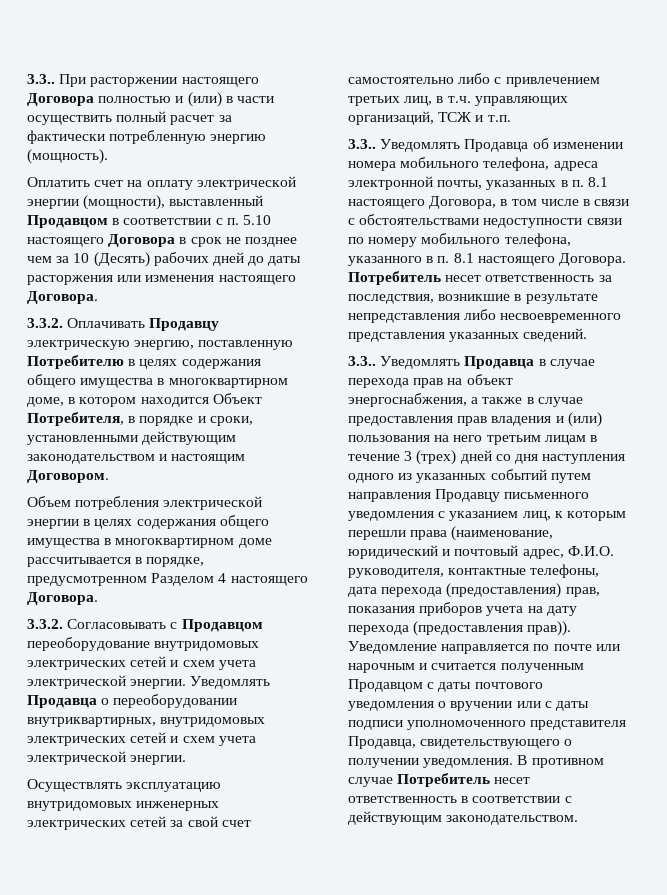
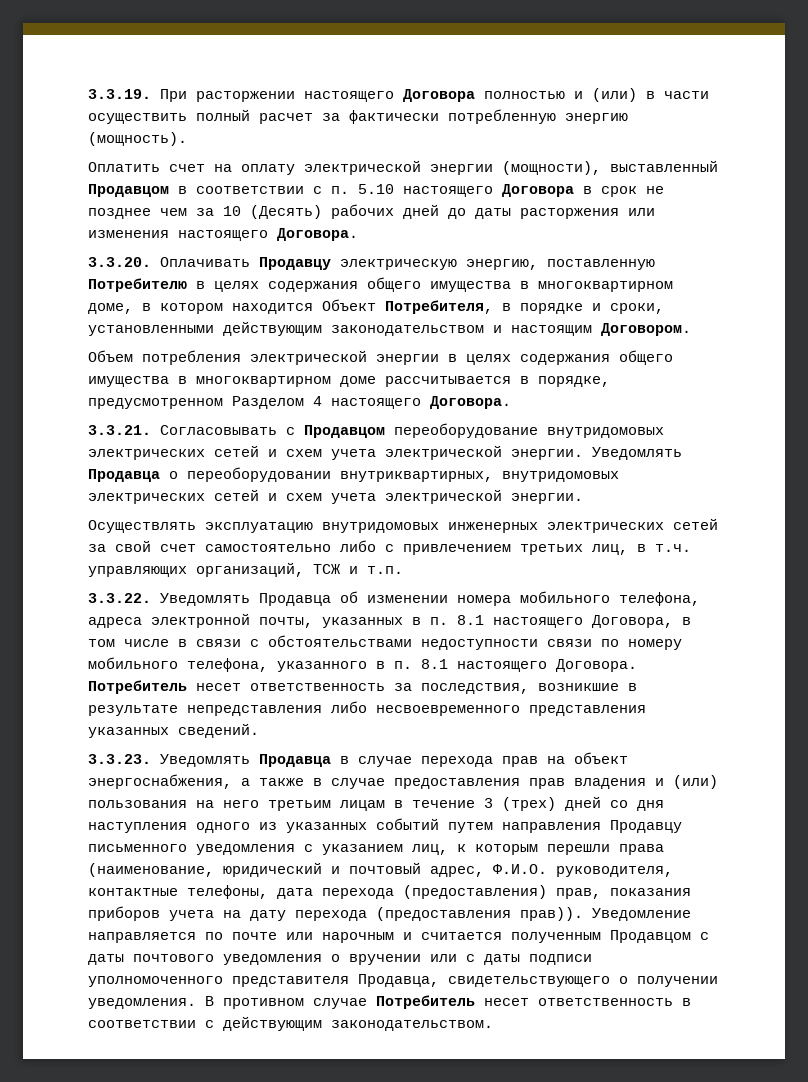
- 3.3.. При расторжении настоящего Договора полностью и (или) в части осуществить полный расчет за фактически потребленную энергию (мощность).
+ 3.3.19. При расторжении настоящего Договора полностью и (или) в части осуществить полный расчет за фактически потребленную энергию (мощность).
- 3.3.2. Оплачивать Продавцу электрическую энергию, поставленную Потребителю в целях содержания общего имущества в многоквартирном доме, в котором находится Объект Потребителя, в порядке и сроки, установленными действующим законодательством и настоящим Договором.
+ 3.3.20. Оплачивать Продавцу электрическую энергию, поставленную Потребителю в целях содержания общего имущества в многоквартирном доме, в котором находится Объект Потребителя, в порядке и сроки, установленными действующим законодательством и настоящим Договором.
- 3.3.2. Согласовывать с Продавцом переоборудование внутридомовых электрических сетей и схем учета электрической энергии.
+ 3.3.21. Согласовывать с Продавцом переоборудование внутридомовых электрических сетей и схем учета электрической энергии.
- 3.3.. Уведомлять Продавца об изменении номера мобильного телефона, адреса электронной почты, указанных в п. 8.1 настоящего Договора, в том числе в связи с обстоятельствами недоступности связи по номеру мобильного телефона, указанного в п. 8.1 настоящего Договора.
+ 3.3.22. Уведомлять Продавца об изменении номера мобильного телефона, адреса электронной почты, указанных в п. 8.1 настоящего Договора, в том числе в связи с обстоятельствами недоступности связи по номеру мобильного телефона, указанного в п. 8.1 настоящего Договора.
- 3.3.. Уведомлять Продавца в случае перехода прав на объект энергоснабжения, а также в случае предоставления прав владения и (или) пользования на него третьим лицам в течение 3 (трех) дней со дня наступления одного из указанных событий путем направления Продавцу письменного уведомления с указанием лиц, к которым перешли права (наименование, юридический и почтовый адрес, Ф.И.О. руководителя, контактные телефоны, дата перехода (предоставления) прав, показания приборов учета на дату перехода (предоставления прав)).
+ 3.3.23. Уведомлять Продавца в случае перехода прав на объект энергоснабжения, а также в случае предоставления прав владения и (или) пользования на него третьим лицам в течение 3 (трех) дней со дня наступления одного из указанных событий путем направления Продавцу письменного уведомления с указанием лиц, к которым перешли права (наименование, юридический и почтовый адрес, Ф.И.О. руководителя, контактные телефоны, дата перехода (предоставления) прав, показания приборов учета на дату перехода (предоставления прав)).

